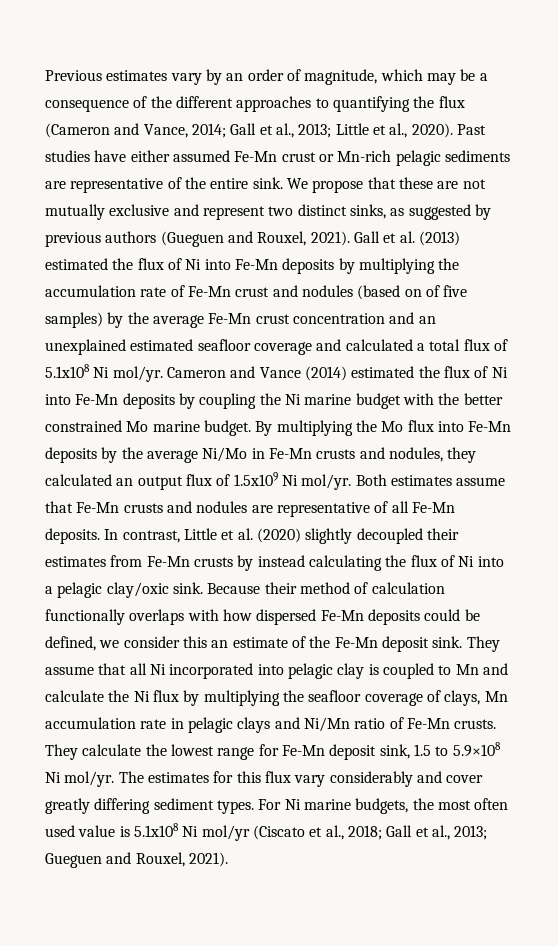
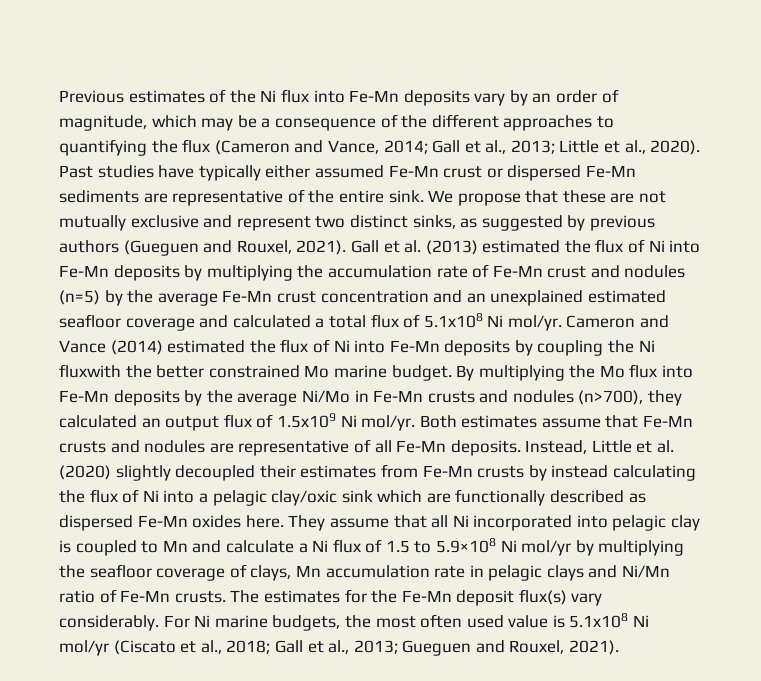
- Previous estimates vary by an order of magnitude, which may be a consequence of the different approaches to quantifying the flux (Cameron and Vance, 2014; Gall et al., 2013; Little et al., 2020).
+ Previous estimates of the Ni flux into Fe-Mn deposits vary by an order of magnitude, which may be a consequence of the different approaches to quantifying the flux (Cameron and Vance, 2014; Gall et al., 2013; Little et al., 2020).
- Past studies have either assumed Fe-Mn crust or Mn-rich pelagic sediments are representative of the entire sink.
+ Past studies have typically either assumed Fe-Mn crust or dispersed Fe-Mn sediments are representative of the entire sink.
- Gall et al. (2013) estimated the flux of Ni into Fe-Mn deposits by multiplying the accumulation rate of Fe-Mn crust and nodules (based on of five samples) by the average Fe-Mn crust concentration and an unexplained estimated seafloor coverage and calculated a total flux of 5.1x108 Ni mol/yr.
+ Gall et al. (2013) estimated the flux of Ni into Fe-Mn deposits by multiplying the accumulation rate of Fe-Mn crust and nodules (n=5) by the average Fe-Mn crust concentration and an unexplained estimated seafloor coverage and calculated a total flux of 5.1x108 Ni mol/yr.
- Cameron and Vance (2014) estimated the flux of Ni into Fe-Mn deposits by coupling the Ni marine budget with the better constrained Mo marine budget.
+ Cameron and Vance (2014) estimated the flux of Ni into Fe-Mn deposits by coupling the Ni fluxwith the better constrained Mo marine budget.
- By multiplying the Mo flux into Fe-Mn deposits by the average Ni/Mo in Fe-Mn crusts and nodules, they calculated an output flux of 1.5x109 Ni mol/yr.
+ By multiplying the Mo flux into Fe-Mn deposits by the average Ni/Mo in Fe-Mn crusts and nodules (n>700), they calculated an output flux of 1.5x109 Ni mol/yr.
- In contrast, Little et al. (2020) slightly decoupled their estimates from Fe-Mn crusts by instead calculating the flux of Ni into a pelagic clay/oxic sink. Because their method of calculation functionally overlaps with how dispersed Fe-Mn deposits could be defined, we consider this an estimate of the Fe-Mn deposit sink.
+ Instead, Little et al. (2020) slightly decoupled their estimates from Fe-Mn crusts by instead calculating the flux of Ni into a pelagic clay/oxic sink which are functionally described as dispersed Fe-Mn oxides here.
- They assume that all Ni incorporated into pelagic clay is coupled to Mn and calculate the Ni flux by multiplying the seafloor coverage of clays, Mn accumulation rate in pelagic clays and Ni/Mn ratio of Fe-Mn crusts.
+ They assume that all Ni incorporated into pelagic clay is coupled to Mn and calculate a Ni flux of 1.5 to 5.9×108 Ni mol/yr by multiplying the seafloor coverage of clays, Mn accumulation rate in pelagic clays and Ni/Mn ratio of Fe-Mn crusts.
- They calculate the lowest range for Fe-Mn deposit sink, 1.5 to 5.9×108 Ni mol/yr. The estimates for this flux vary considerably and cover greatly differing sediment types.
+ The estimates for the Fe-Mn deposit flux(s) vary considerably.

